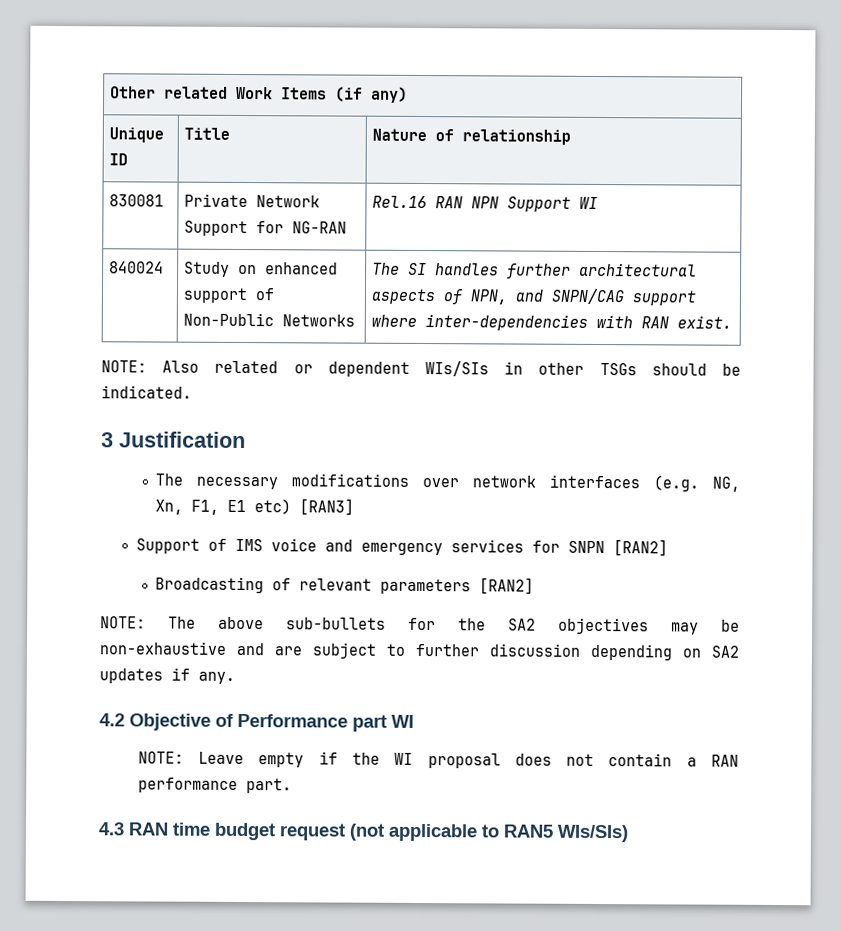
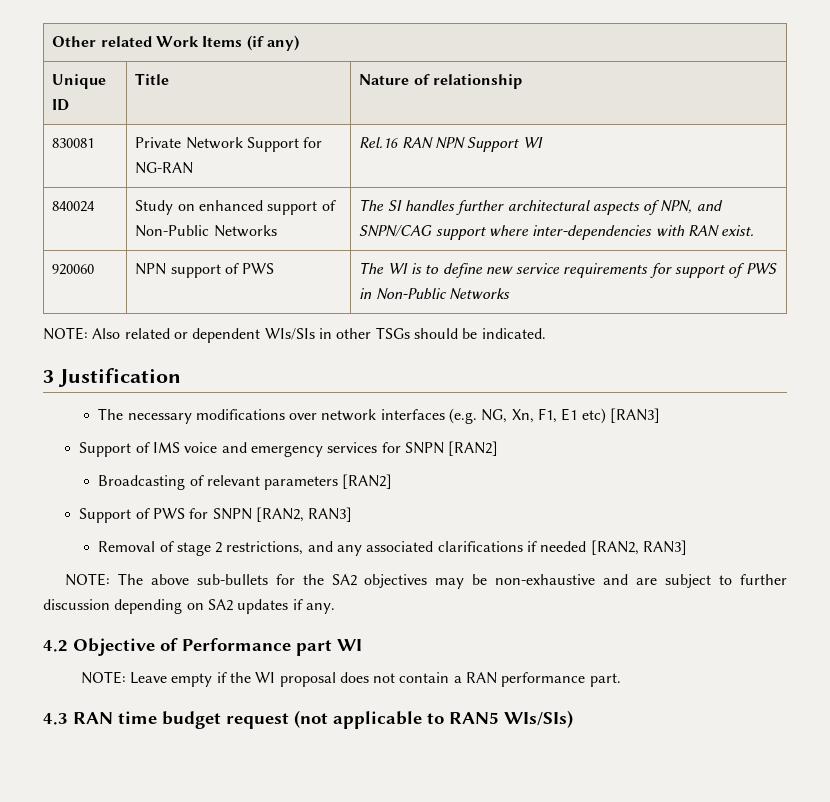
+ 920060 | NPN support of PWS | The WI is to define new service requirements for support of PWS in Non-Public Networks
+ Support of PWS for SNPN [RAN2, RAN3]
+ Removal of stage 2 restrictions, and any associated clarifications if needed [RAN2, RAN3]

